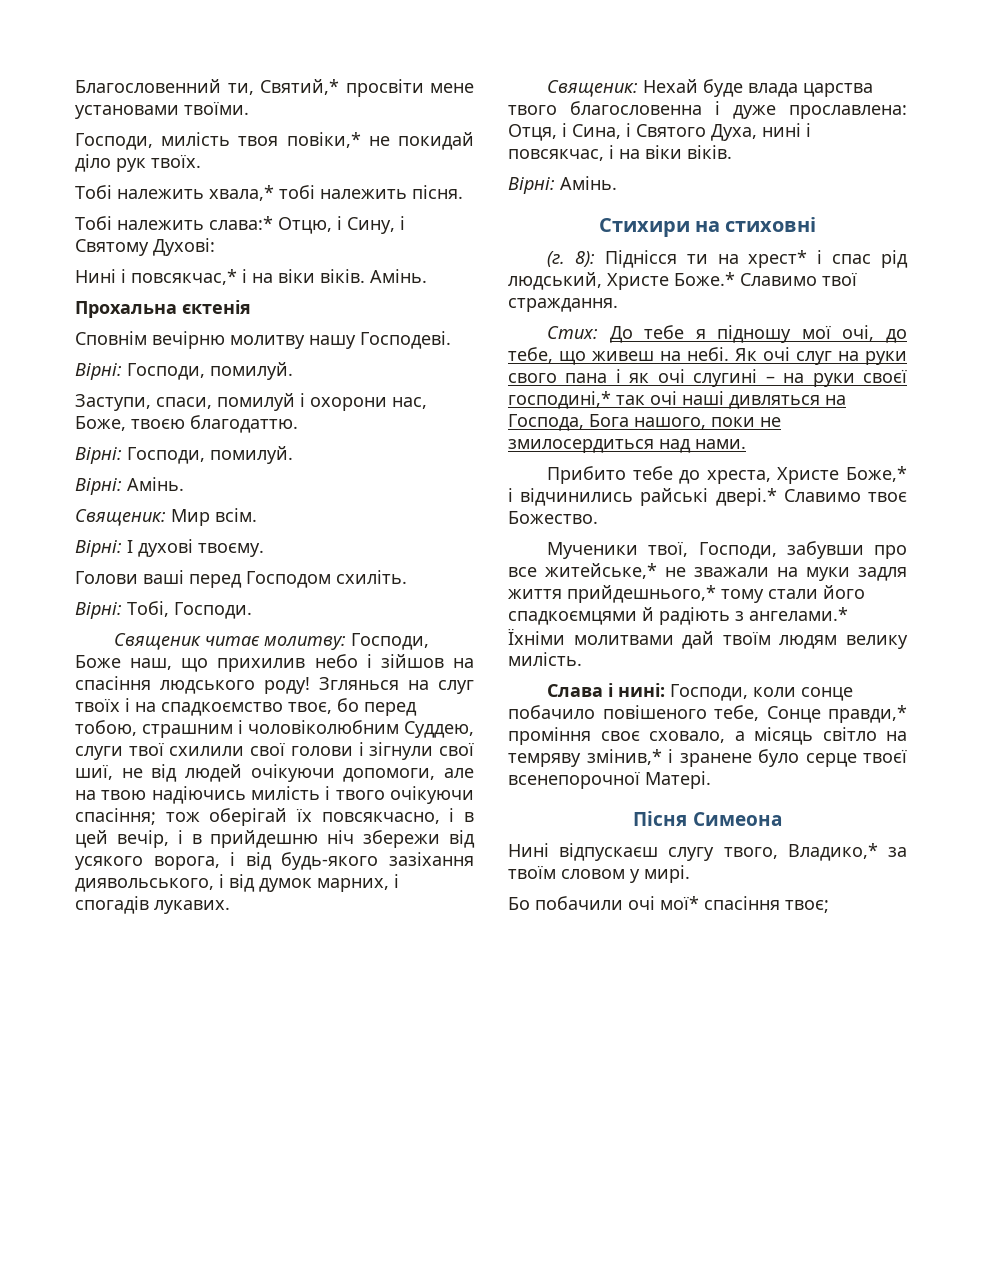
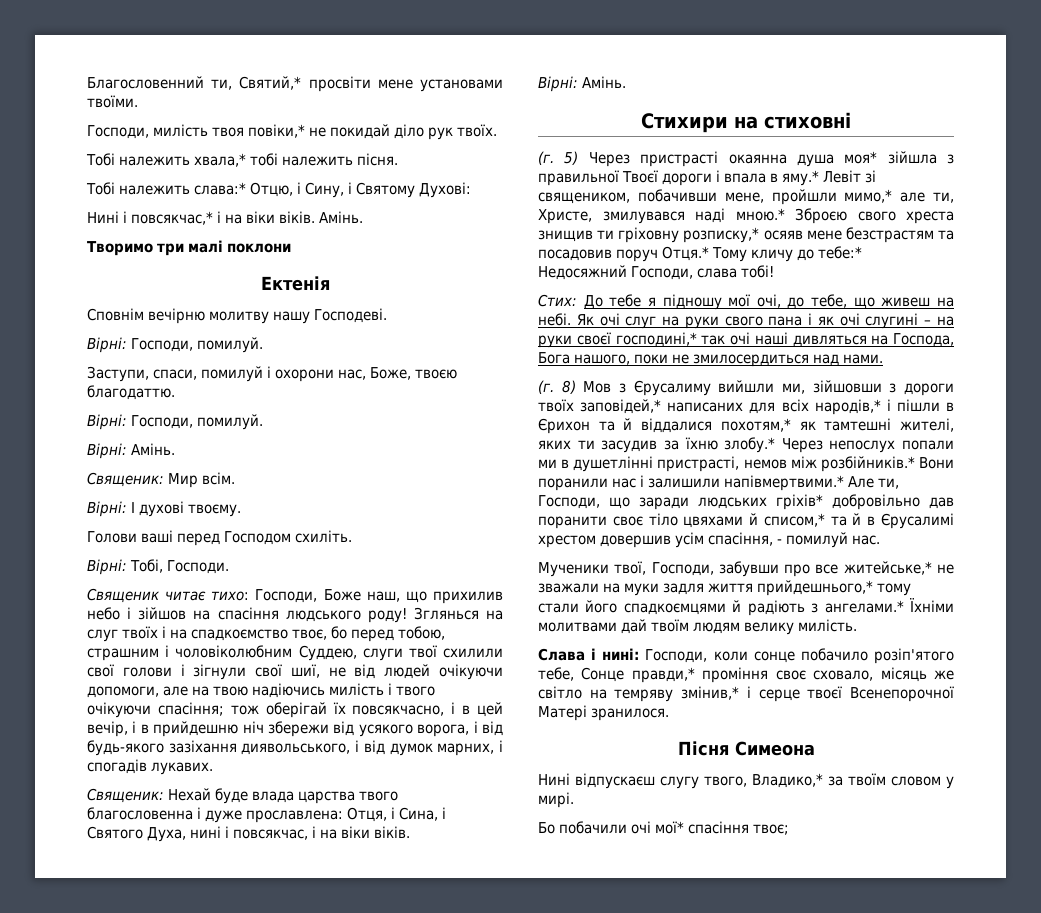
- Прохальна єктенія
+ Творимо три малі поклони
+ Ектенія
- Священик читає молитву: Господи, Боже наш, що прихилив небо і зійшов на спасіння людського роду!
+ Священик читає тихо: Господи, Боже наш, що прихилив небо і зійшов на спасіння людського роду!
- (г. 8): Піднісся ти на хрест* і спас рід людський, Христе Боже.* Славимо твої страждання.
+ (г. 5) Через пристрасті окаянна душа моя* зійшла з правильної Твоєї дороги і впала в яму.* Левіт зі священиком, побачивши мене, пройшли мимо,* але ти, Христе, змилувався наді мною.* Зброєю свого хреста знищив ти гріховну розписку,* осяяв мене безстрастям та посадовив поруч Отця.* Тому кличу до тебе:* Недосяжний Господи, слава тобі!
- Прибито тебе до хреста, Христе Боже,* і відчинились райські двері.* Славимо твоє Божество.
+ (г. 8) Мов з Єрусалиму вийшли ми, зійшовши з дороги твоїх заповідей,* написаних для всіх народів,* і пішли в Єрихон та й віддалися похотям,* як тамтешні жителі, яких ти засудив за їхню злобу.* Через непослух попали ми в душетлінні пристрасті, немов між розбійників.* Вони поранили нас і залишили напівмертвими.* Але ти, Господи, що заради людських гріхів* добровільно дав поранити своє тіло цвяхами й списом,* та й в Єрусалимі хрестом довершив усім спасіння, - помилуй нас.
- Слава і нині: Господи, коли сонце побачило повішеного тебе, Сонце правди,* проміння своє сховало, а місяць світло на темряву змінив,* і зранене було серце твоєї всенепорочної Матері.
+ Слава і нині: Господи, коли сонце побачило розіп'ятого тебе, Сонце правди,* проміння своє сховало, місяць же світло на темряву змінив,* і серце твоєї Всенепорочної Матері зранилося.

